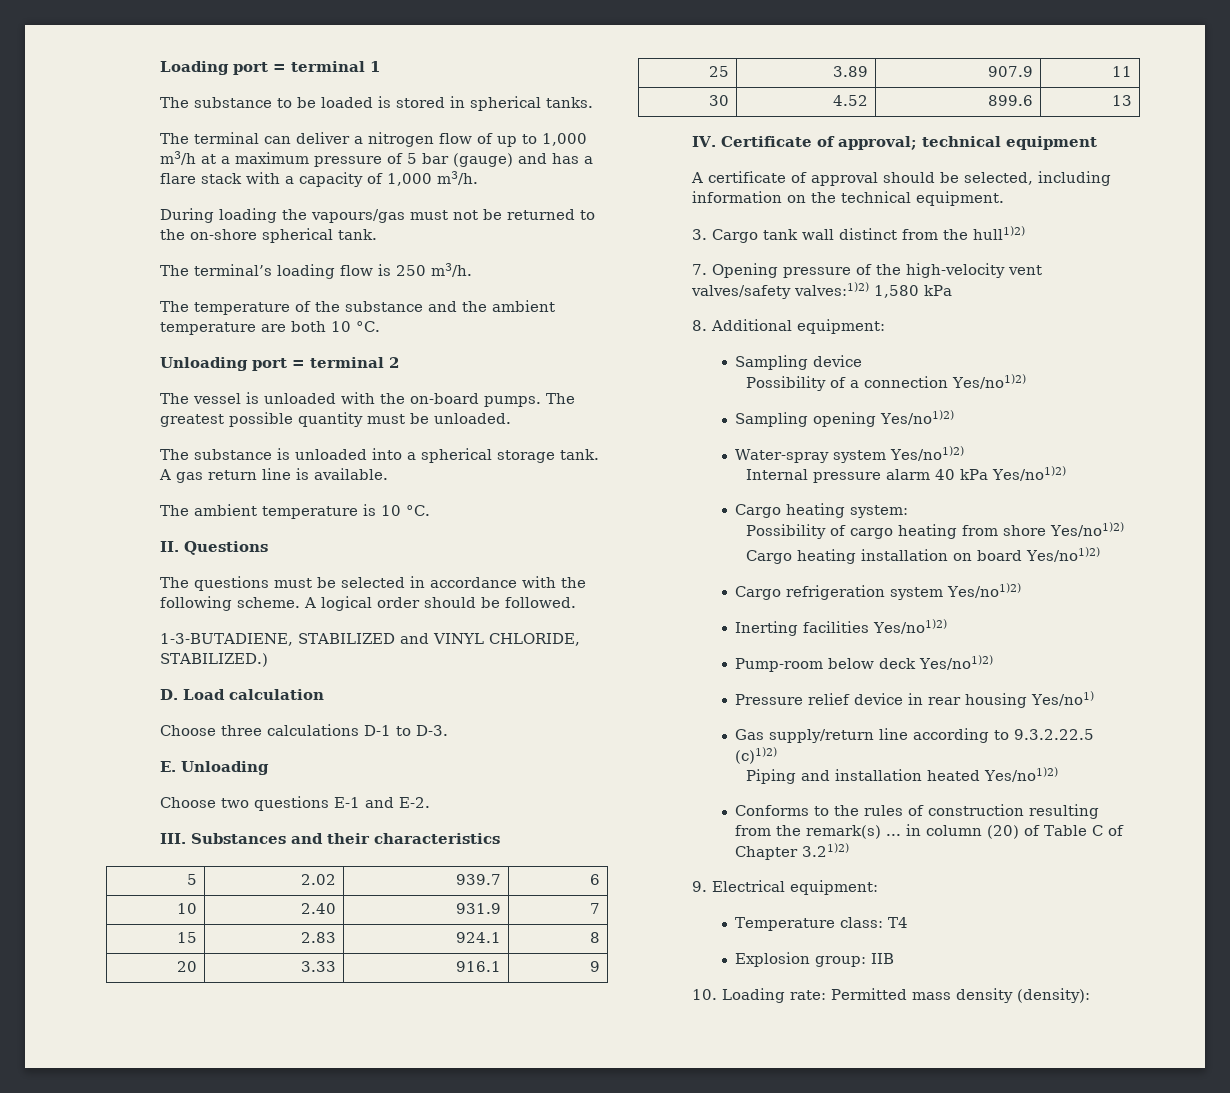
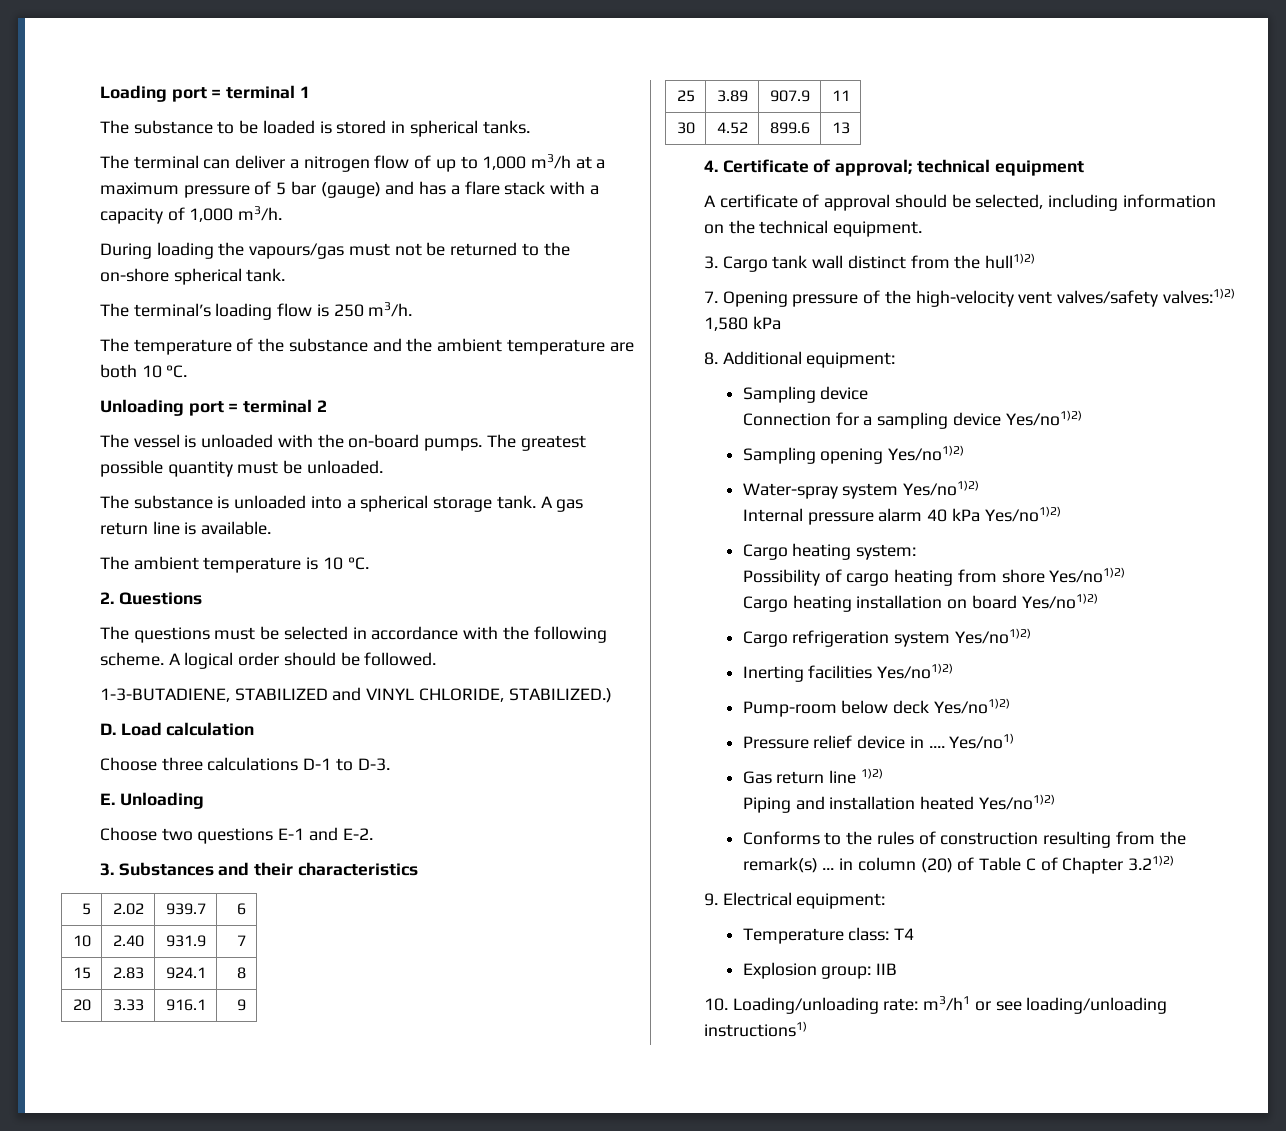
- II. Questions
+ 2. Questions
- III. Substances and their characteristics
+ 3. Substances and their characteristics
- IV. Certificate of approval; technical equipment
+ 4. Certificate of approval; technical equipment
- Possibility of a connection Yes/no1)2)
+ Connection for a sampling device Yes/no1)2)
- Pressure relief device in rear housing Yes/no1)
+ Pressure relief device in .... Yes/no1)
- Gas supply/return line according to 9.3.2.22.5 (c)1)2)
+ Gas return line 1)2)
- 10. Loading rate: Permitted mass density (density):
+ 10. Loading/unloading rate: m3/h1 or see loading/unloading instructions1)

